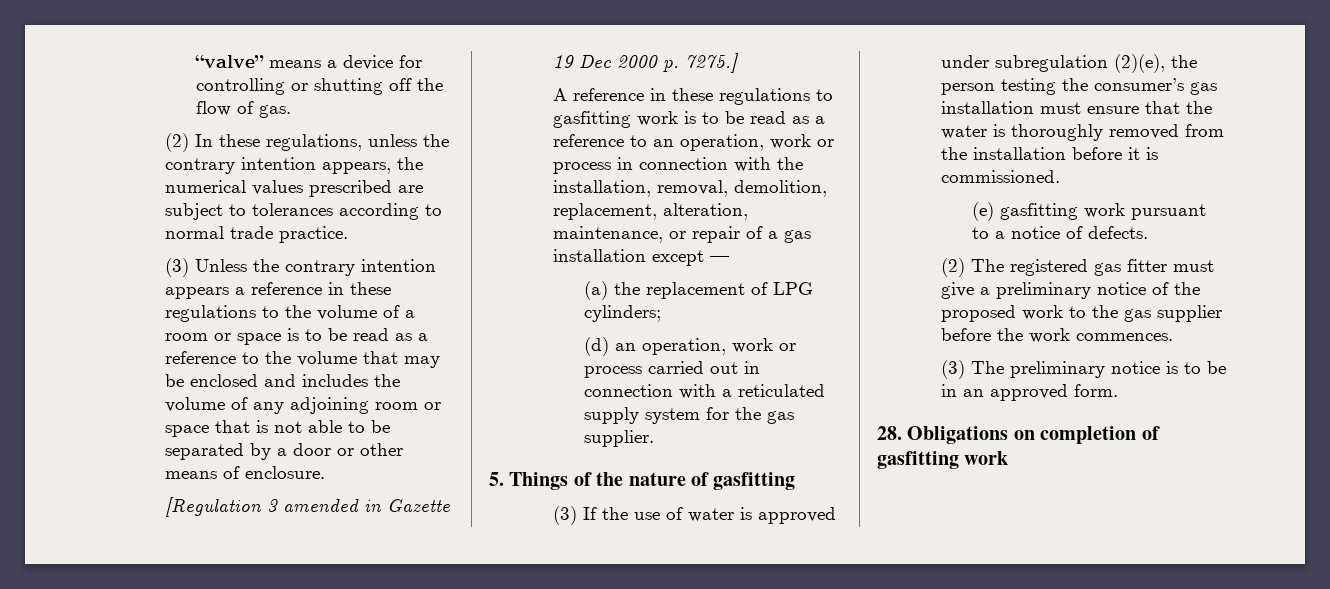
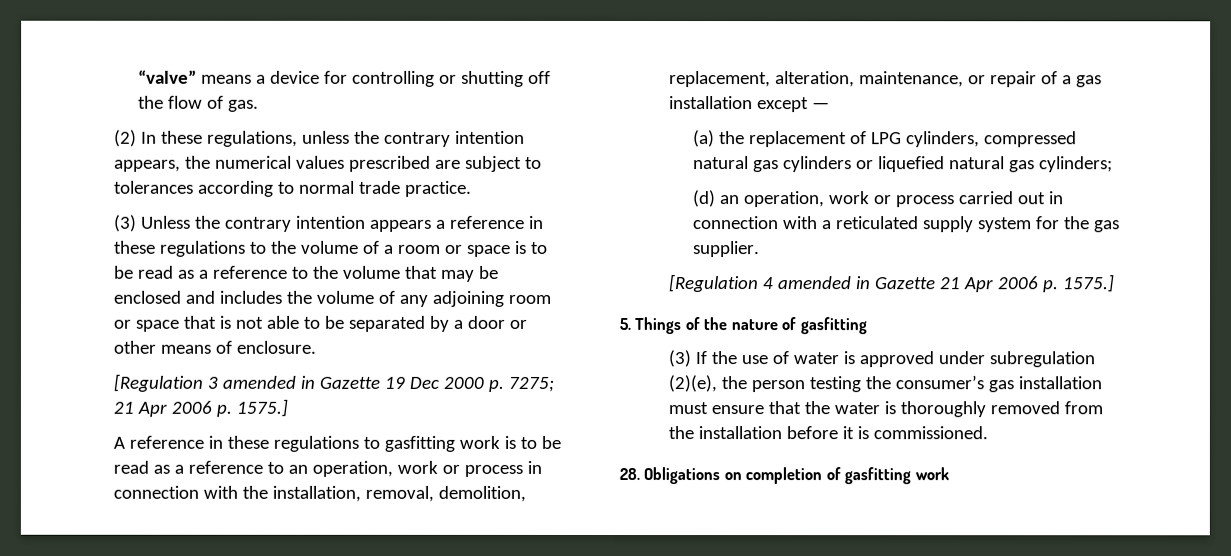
- [Regulation 3 amended in Gazette 19 Dec 2000 p. 7275.]
+ [Regulation 3 amended in Gazette 19 Dec 2000 p. 7275; 21 Apr 2006 p. 1575.]
- (a) the replacement of LPG cylinders;
+ (a) the replacement of LPG cylinders, compressed natural gas cylinders or liquefied natural gas cylinders;
+ [Regulation 4 amended in Gazette 21 Apr 2006 p. 1575.]
- (e) gasfitting work pursuant to a notice of defects.
- (2) The registered gas fitter must give a preliminary notice of the proposed work to the gas supplier before the work commences.
- (3) The preliminary notice is to be in an approved form.

